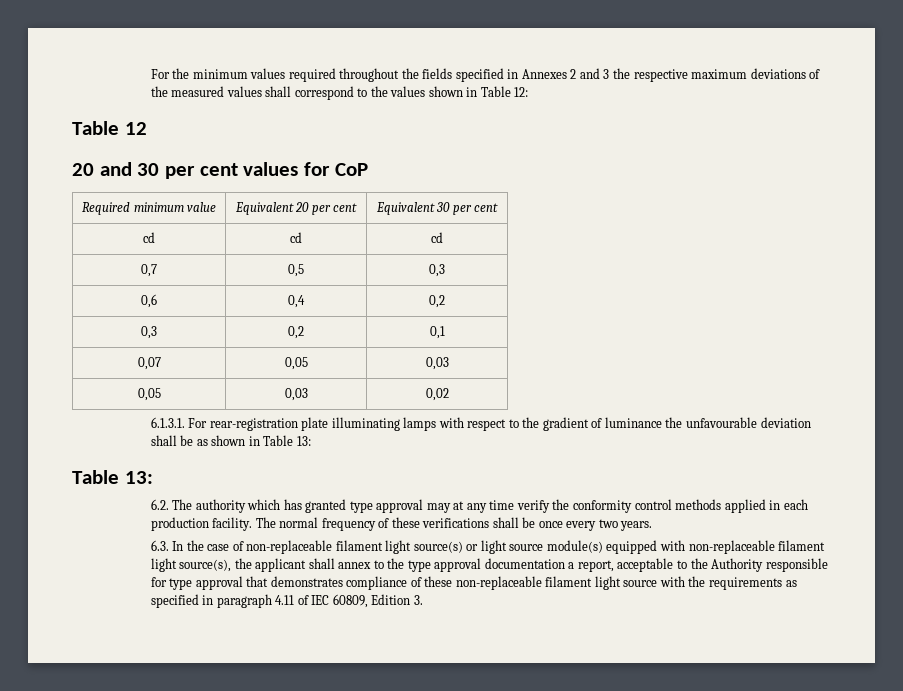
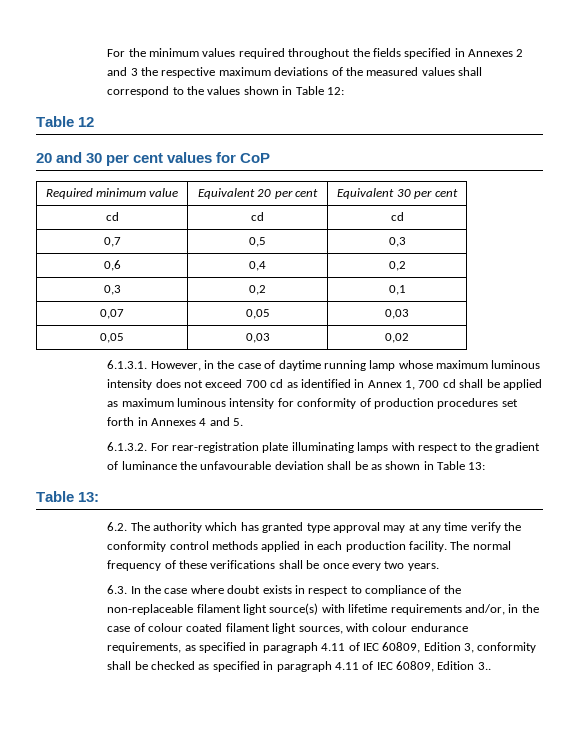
- 6.1.3.1. For rear-registration plate illuminating lamps with respect to the gradient of luminance the unfavourable deviation shall be as shown in Table 13:
+ 6.1.3.1. However, in the case of daytime running lamp whose maximum luminous intensity does not exceed 700 cd as identified in Annex 1, 700 cd shall be applied as maximum luminous intensity for conformity of production procedures set forth in Annexes 4 and 5.
+ 6.1.3.2. For rear-registration plate illuminating lamps with respect to the gradient of luminance the unfavourable deviation shall be as shown in Table 13:
- 6.3. In the case of non-replaceable filament light source(s) or light source module(s) equipped with non-replaceable filament light source(s), the applicant shall annex to the type approval documentation a report, acceptable to the Authority responsible for type approval that demonstrates compliance of these non-replaceable filament light source with the requirements as specified in paragraph 4.11 of IEC 60809, Edition 3.
+ 6.3. In the case where doubt exists in respect to compliance of the non-replaceable filament light source(s) with lifetime requirements and/or, in the case of colour coated filament light sources, with colour endurance requirements, as specified in paragraph 4.11 of IEC 60809, Edition 3, conformity shall be checked as specified in paragraph 4.11 of IEC 60809, Edition 3..

